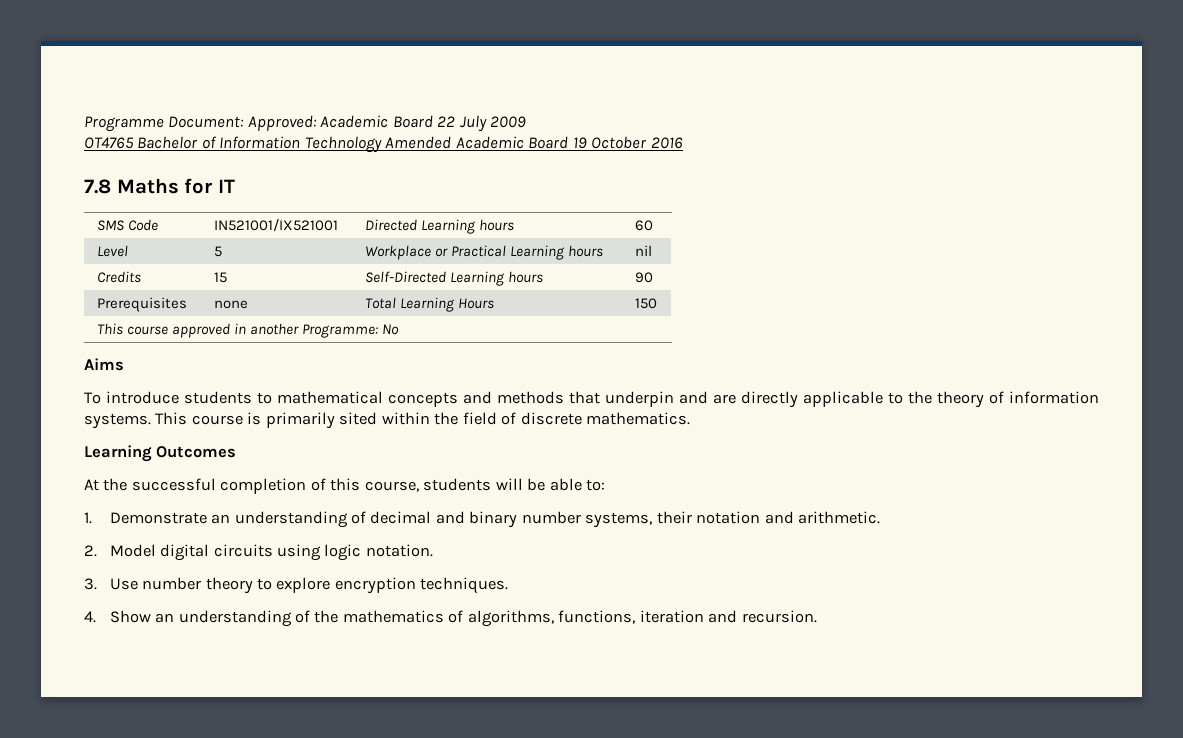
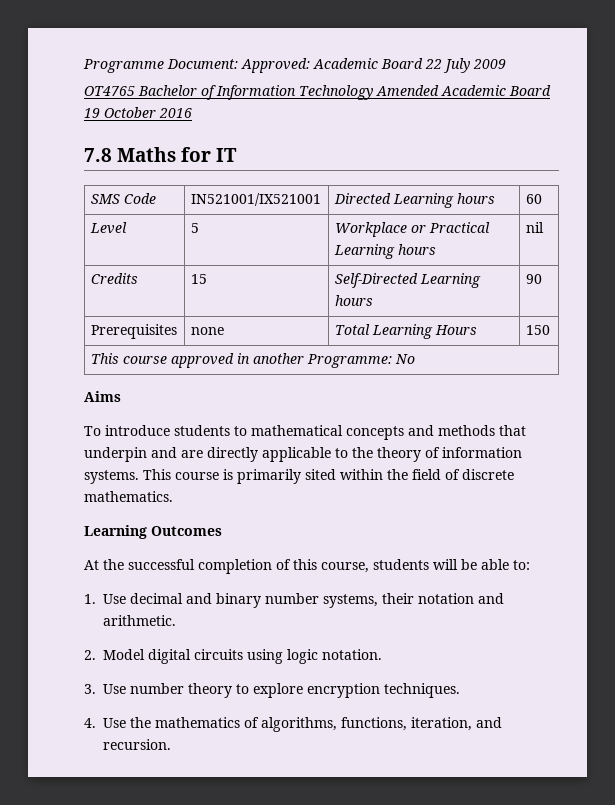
- 1. Demonstrate an understanding of decimal and binary number systems, their notation and arithmetic.
+ 1. Use decimal and binary number systems, their notation and arithmetic.
- 4. Show an understanding of the mathematics of algorithms, functions, iteration and recursion.
+ 4. Use the mathematics of algorithms, functions, iteration, and recursion.

